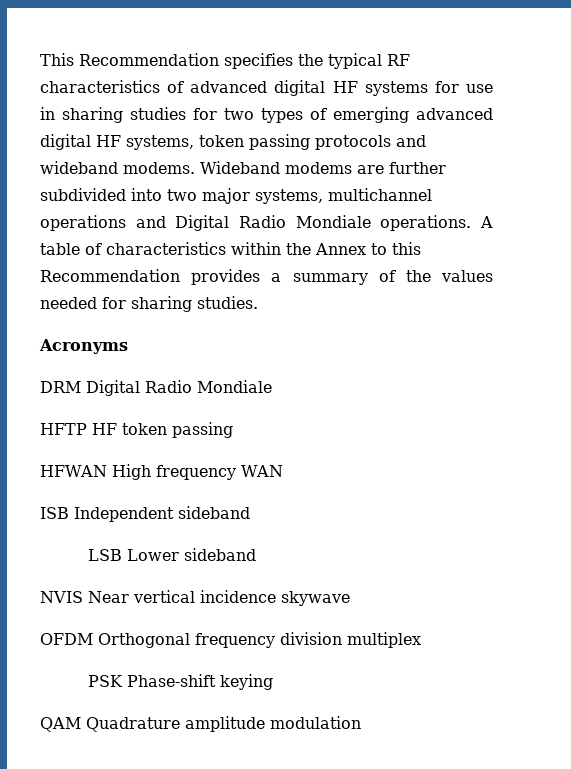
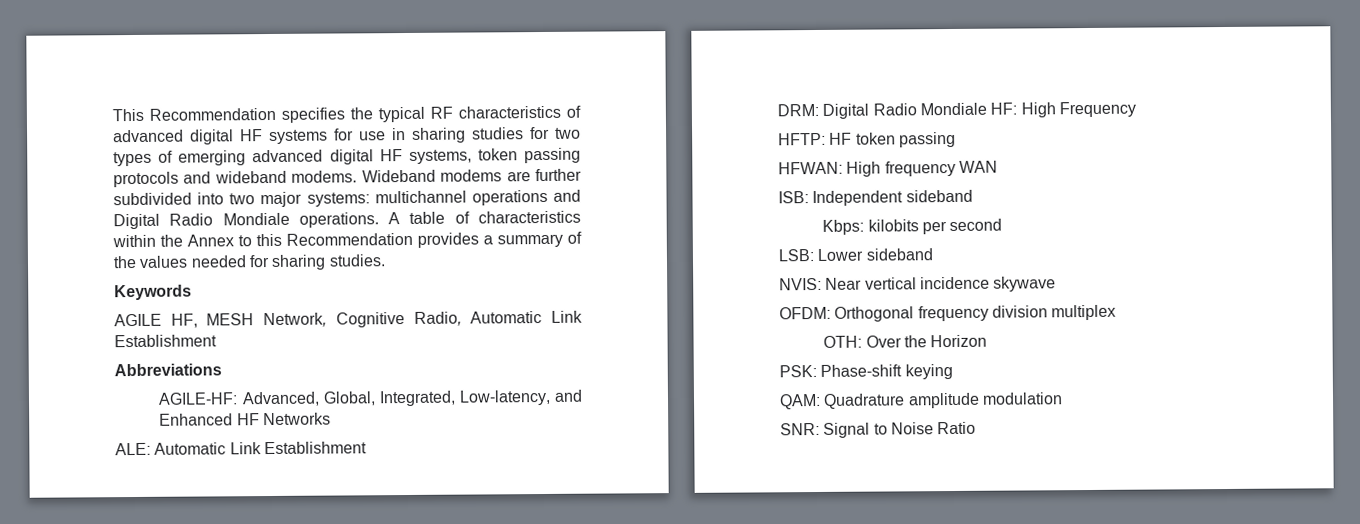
- Wideband modems are further subdivided into two major systems, multichannel operations and Digital Radio Mondiale operations.
+ Wideband modems are further subdivided into two major systems: multichannel operations and Digital Radio Mondiale operations.
- Acronyms
- DRM Digital Radio Mondiale
- HFTP HF token passing
+ Keywords
+ AGILE HF, MESH Network, Cognitive Radio, Automatic Link Establishment
+ Abbreviations
+ AGILE-HF: Advanced, Global, Integrated, Low-latency, and Enhanced HF Networks
+ ALE: Automatic Link Establishment
+ DRM: Digital Radio Mondiale HF: High Frequency
+ HFTP: HF token passing
- HFWAN High frequency WAN
+ HFWAN: High frequency WAN
- ISB Independent sideband
+ ISB: Independent sideband
- LSB Lower sideband
+ Kbps: kilobits per second
+ LSB: Lower sideband
- NVIS Near vertical incidence skywave
+ NVIS: Near vertical incidence skywave
- OFDM Orthogonal frequency division multiplex
+ OFDM: Orthogonal frequency division multiplex
- PSK Phase-shift keying
+ OTH: Over the Horizon
+ PSK: Phase-shift keying
- QAM Quadrature amplitude modulation
+ QAM: Quadrature amplitude modulation
+ SNR: Signal to Noise Ratio

